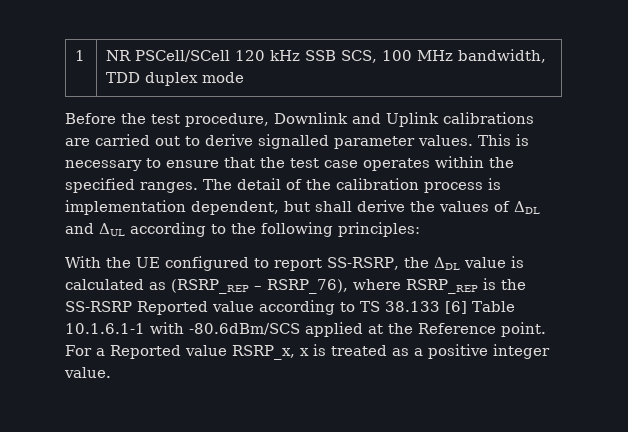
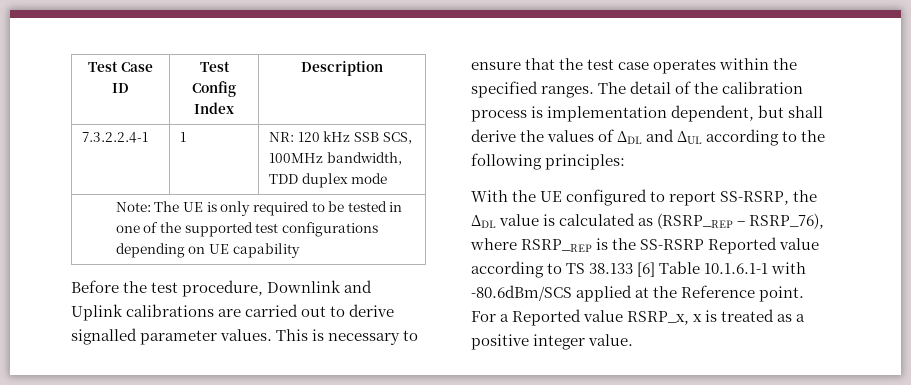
- 1 | NR PSCell/SCell 120 kHz SSB SCS, 100 MHz bandwidth, TDD duplex mode
+ Test Case ID | Test Config Index | Description
+ 7.3.2.2.4-1 | 1 | NR: 120 kHz SSB SCS, 100MHz bandwidth, TDD duplex mode
+ Note: The UE is only required to be tested in one of the supported test configurations depending on UE capability

